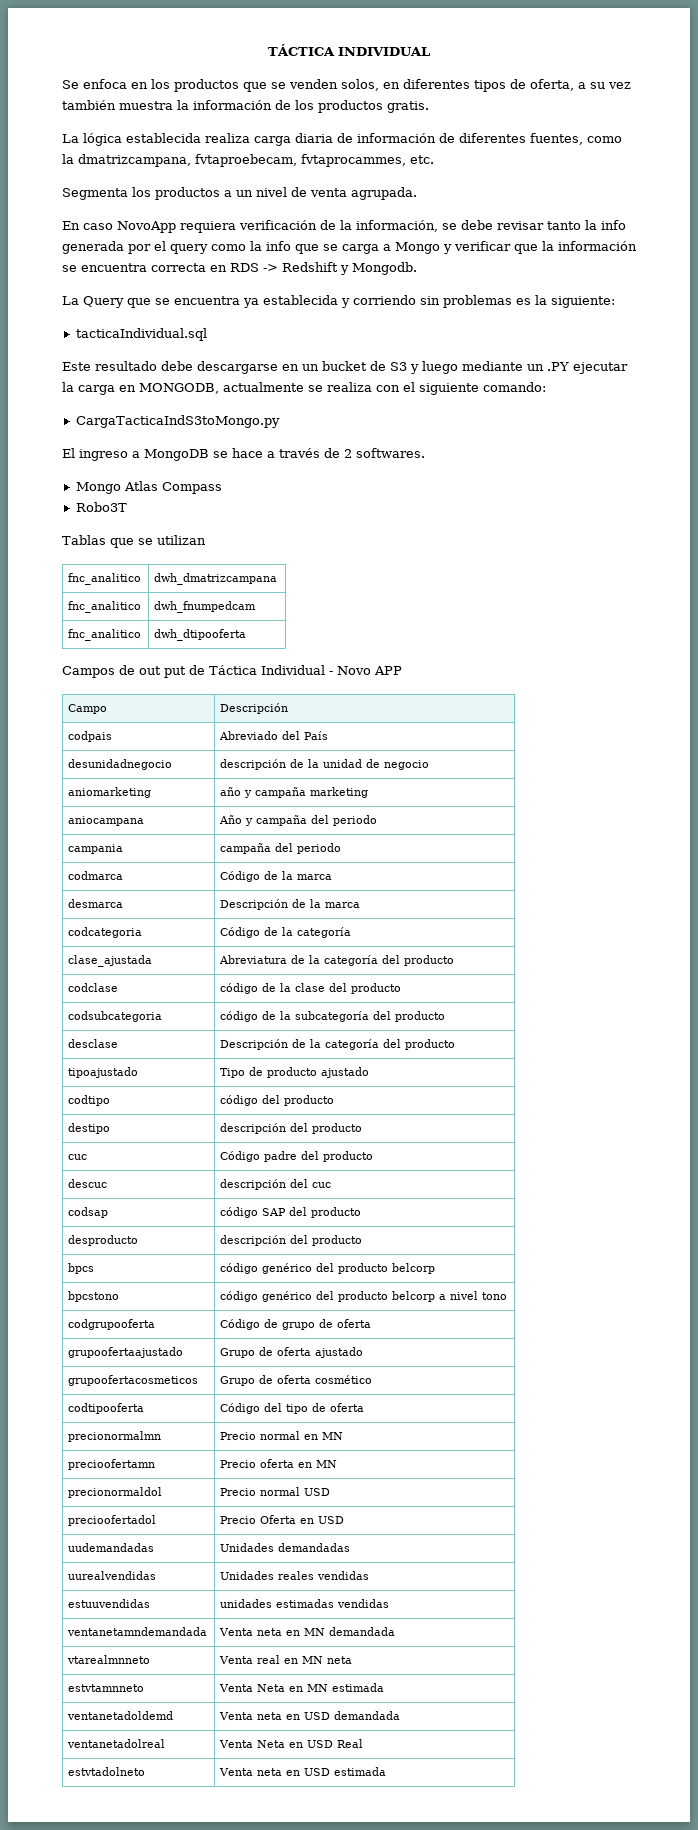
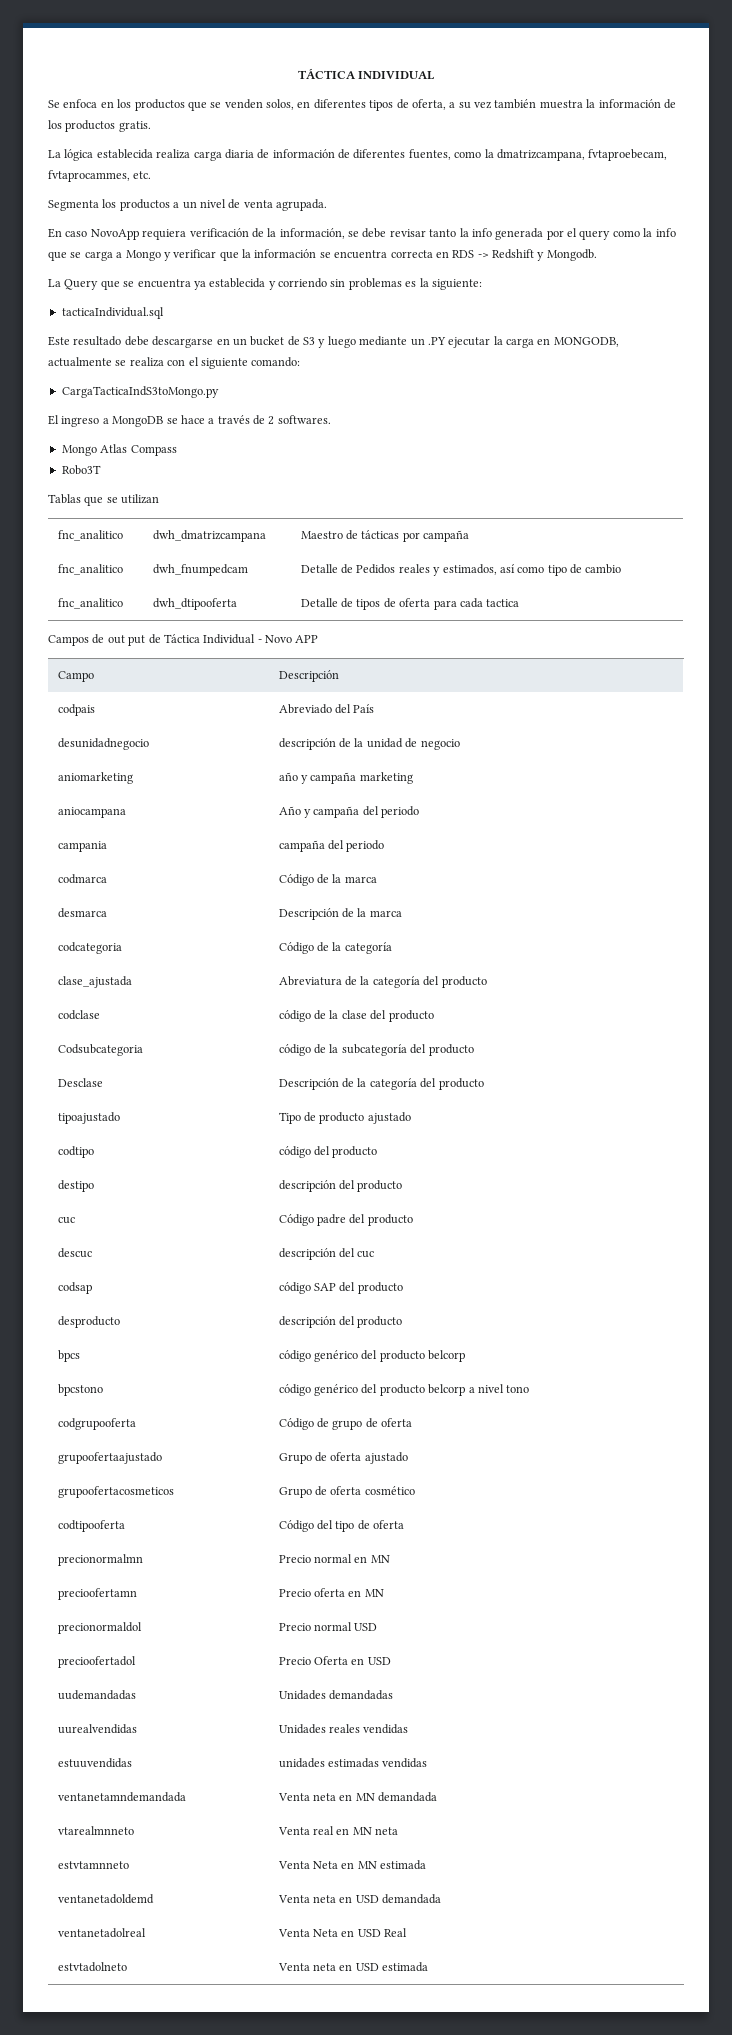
- fnc_analitico | dwh_dmatrizcampana
- fnc_analitico | dwh_fnumpedcam
- fnc_analitico | dwh_dtipooferta
+ fnc_analitico | dwh_dmatrizcampana | Maestro de tácticas por campaña
+ fnc_analitico | dwh_fnumpedcam | Detalle de Pedidos reales y estimados, así como tipo de cambio
+ fnc_analitico | dwh_dtipooferta | Detalle de tipos de oferta para cada tactica
- codsubcategoria | código de la subcategoría del producto
+ Codsubcategoria | código de la subcategoría del producto
- desclase | Descripción de la categoría del producto
+ Desclase | Descripción de la categoría del producto

